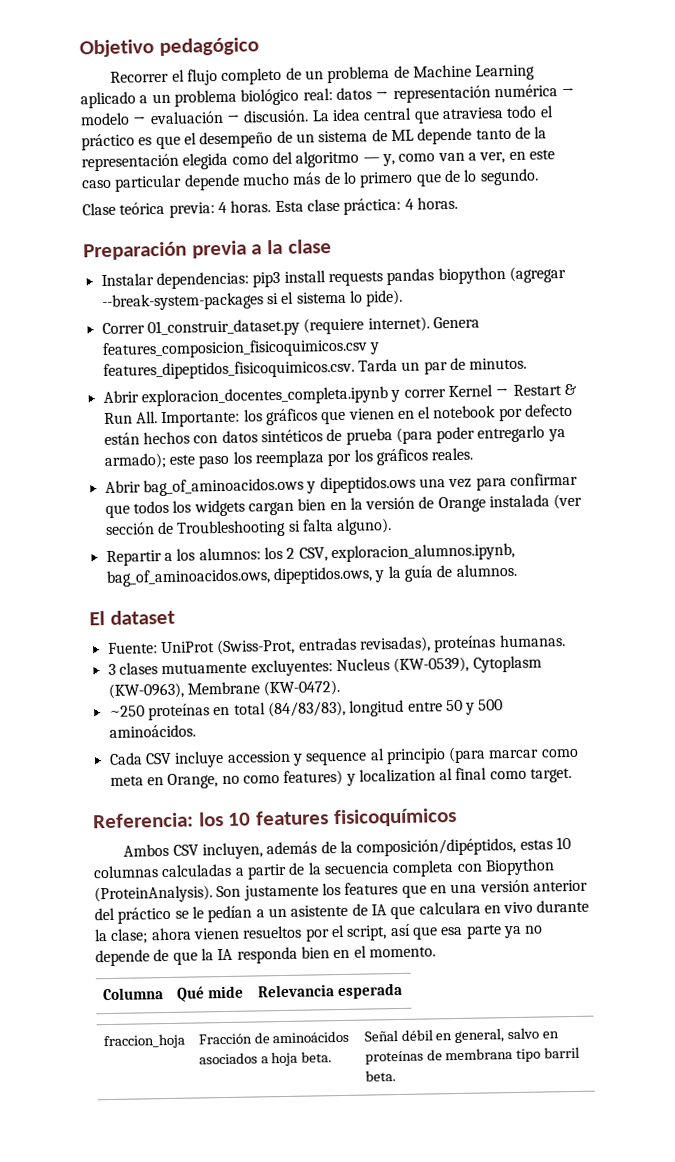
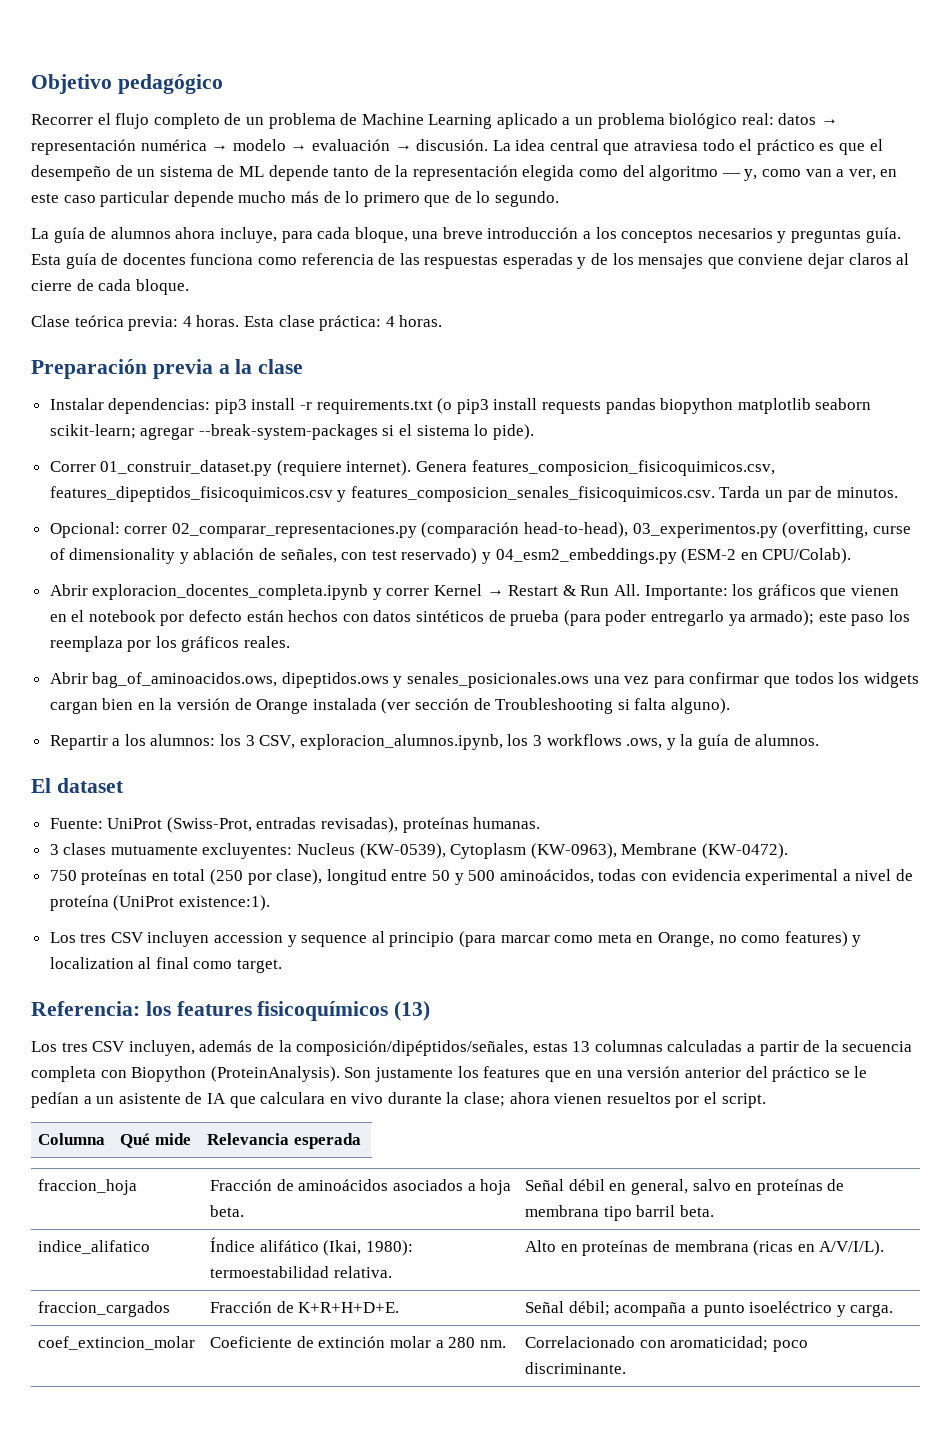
+ La guía de alumnos ahora incluye, para cada bloque, una breve introducción a los conceptos necesarios y preguntas guía. Esta guía de docentes funciona como referencia de las respuestas esperadas y de los mensajes que conviene dejar claros al cierre de cada bloque.
- Instalar dependencias: pip3 install requests pandas biopython (agregar --break-system-packages si el sistema lo pide).
+ Instalar dependencias: pip3 install -r requirements.txt (o pip3 install requests pandas biopython matplotlib seaborn scikit-learn; agregar --break-system-packages si el sistema lo pide).
- Genera features_composicion_fisicoquimicos.csv y features_dipeptidos_fisicoquimicos.csv. Tarda un par de minutos.
+ Genera features_composicion_fisicoquimicos.csv, features_dipeptidos_fisicoquimicos.csv y features_composicion_senales_fisicoquimicos.csv. Tarda un par de minutos.
+ Opcional: correr 02_comparar_representaciones.py (comparación head-to-head), 03_experimentos.py (overfitting, curse of dimensionality y ablación de señales, con test reservado) y 04_esm2_embeddings.py (ESM-2 en CPU/Colab).
- Abrir bag_of_aminoacidos.ows y dipeptidos.ows una vez para confirmar que todos los widgets cargan bien en la versión de Orange instalada (ver sección de Troubleshooting si falta alguno).
+ Abrir bag_of_aminoacidos.ows, dipeptidos.ows y senales_posicionales.ows una vez para confirmar que todos los widgets cargan bien en la versión de Orange instalada (ver sección de Troubleshooting si falta alguno).
- Repartir a los alumnos: los 2 CSV, exploracion_alumnos.ipynb, bag_of_aminoacidos.ows, dipeptidos.ows, y la guía de alumnos.
+ Repartir a los alumnos: los 3 CSV, exploracion_alumnos.ipynb, los 3 workflows .ows, y la guía de alumnos.
- ~250 proteínas en total (84/83/83), longitud entre 50 y 500 aminoácidos.
- Cada CSV incluye accession y sequence al principio (para marcar como meta en Orange, no como features) y localization al final como target.
+ 750 proteínas en total (250 por clase), longitud entre 50 y 500 aminoácidos, todas con evidencia experimental a nivel de proteína (UniProt existence:1).
+ Los tres CSV incluyen accession y sequence al principio (para marcar como meta en Orange, no como features) y localization al final como target.
- Referencia: los 10 features fisicoquímicos
- Ambos CSV incluyen, además de la composición/dipéptidos, estas 10 columnas calculadas a partir de la secuencia completa con Biopython (ProteinAnalysis).
+ Referencia: los features fisicoquímicos (13)
+ Los tres CSV incluyen, además de la composición/dipéptidos/señales, estas 13 columnas calculadas a partir de la secuencia completa con Biopython (ProteinAnalysis).
- Son justamente los features que en una versión anterior del práctico se le pedían a un asistente de IA que calculara en vivo durante la clase; ahora vienen resueltos por el script, así que esa parte ya no depende de que la IA responda bien en el momento.
+ Son justamente los features que en una versión anterior del práctico se le pedían a un asistente de IA que calculara en vivo durante la clase; ahora vienen resueltos por el script.
+ indice_alifatico | Índice alifático (Ikai, 1980): termoestabilidad relativa. | Alto en proteínas de membrana (ricas en A/V/I/L).
+ fraccion_cargados | Fracción de K+R+H+D+E. | Señal débil; acompaña a punto isoeléctrico y carga.
+ coef_extincion_molar | Coeficiente de extinción molar a 280 nm. | Correlacionado con aromaticidad; poco discriminante.

